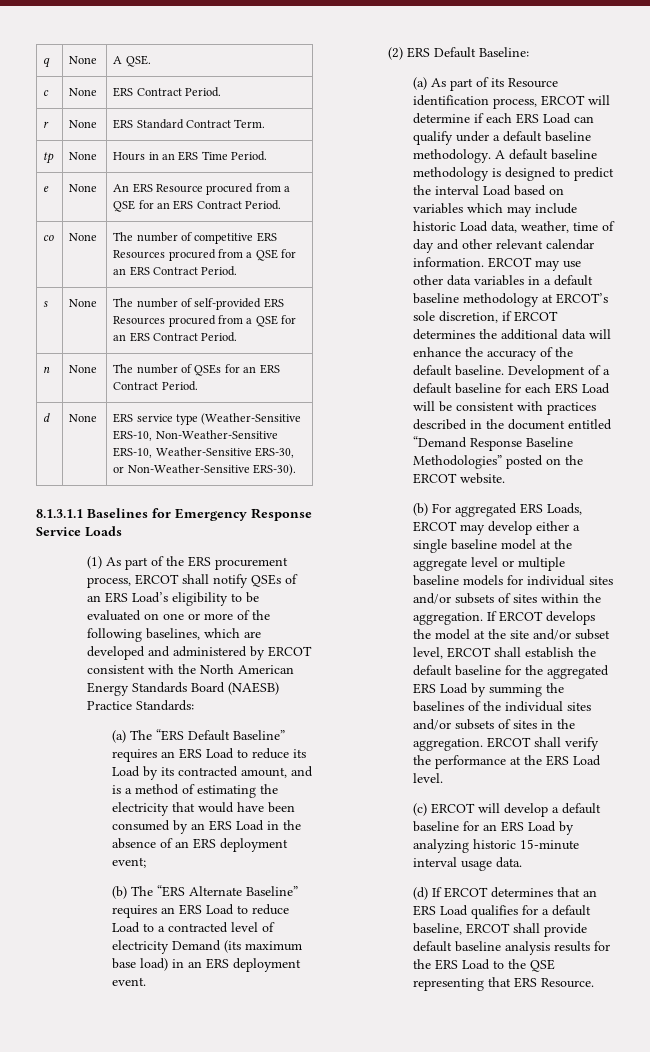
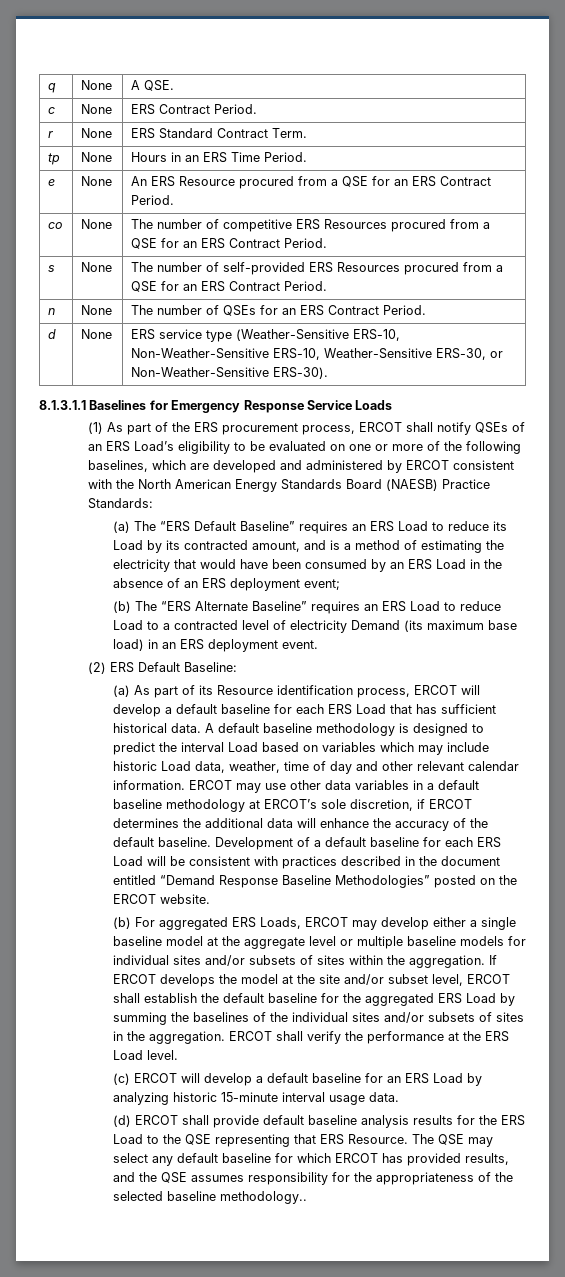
- (a) As part of its Resource identification process, ERCOT will determine if each ERS Load can qualify under a default baseline methodology.
+ (a) As part of its Resource identification process, ERCOT will develop a default baseline for each ERS Load that has sufficient historical data.
- (d) If ERCOT determines that an ERS Load qualifies for a default baseline, ERCOT shall provide default baseline analysis results for the ERS Load to the QSE representing that ERS Resource.
+ (d) ERCOT shall provide default baseline analysis results for the ERS Load to the QSE representing that ERS Resource.
+ The QSE may select any default baseline for which ERCOT has provided results, and the QSE assumes responsibility for the appropriateness of the selected baseline methodology..

